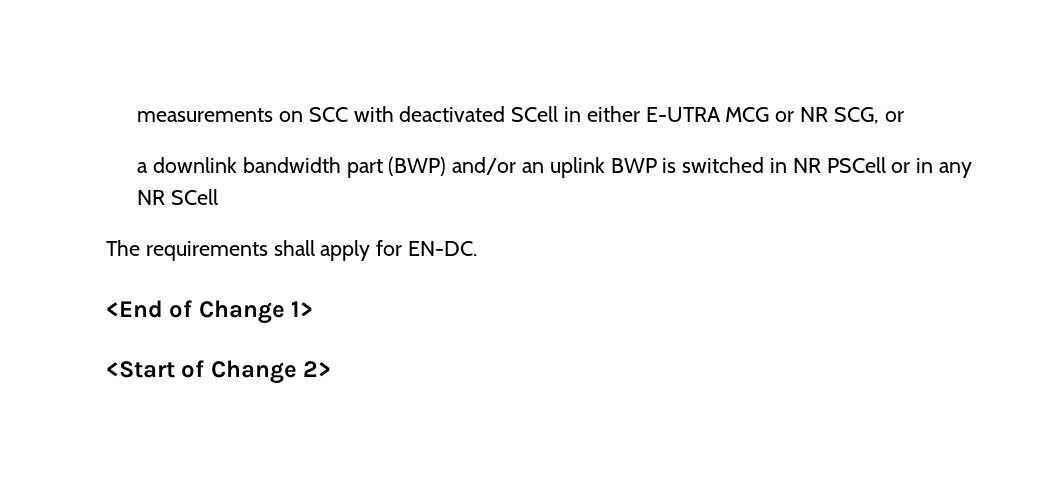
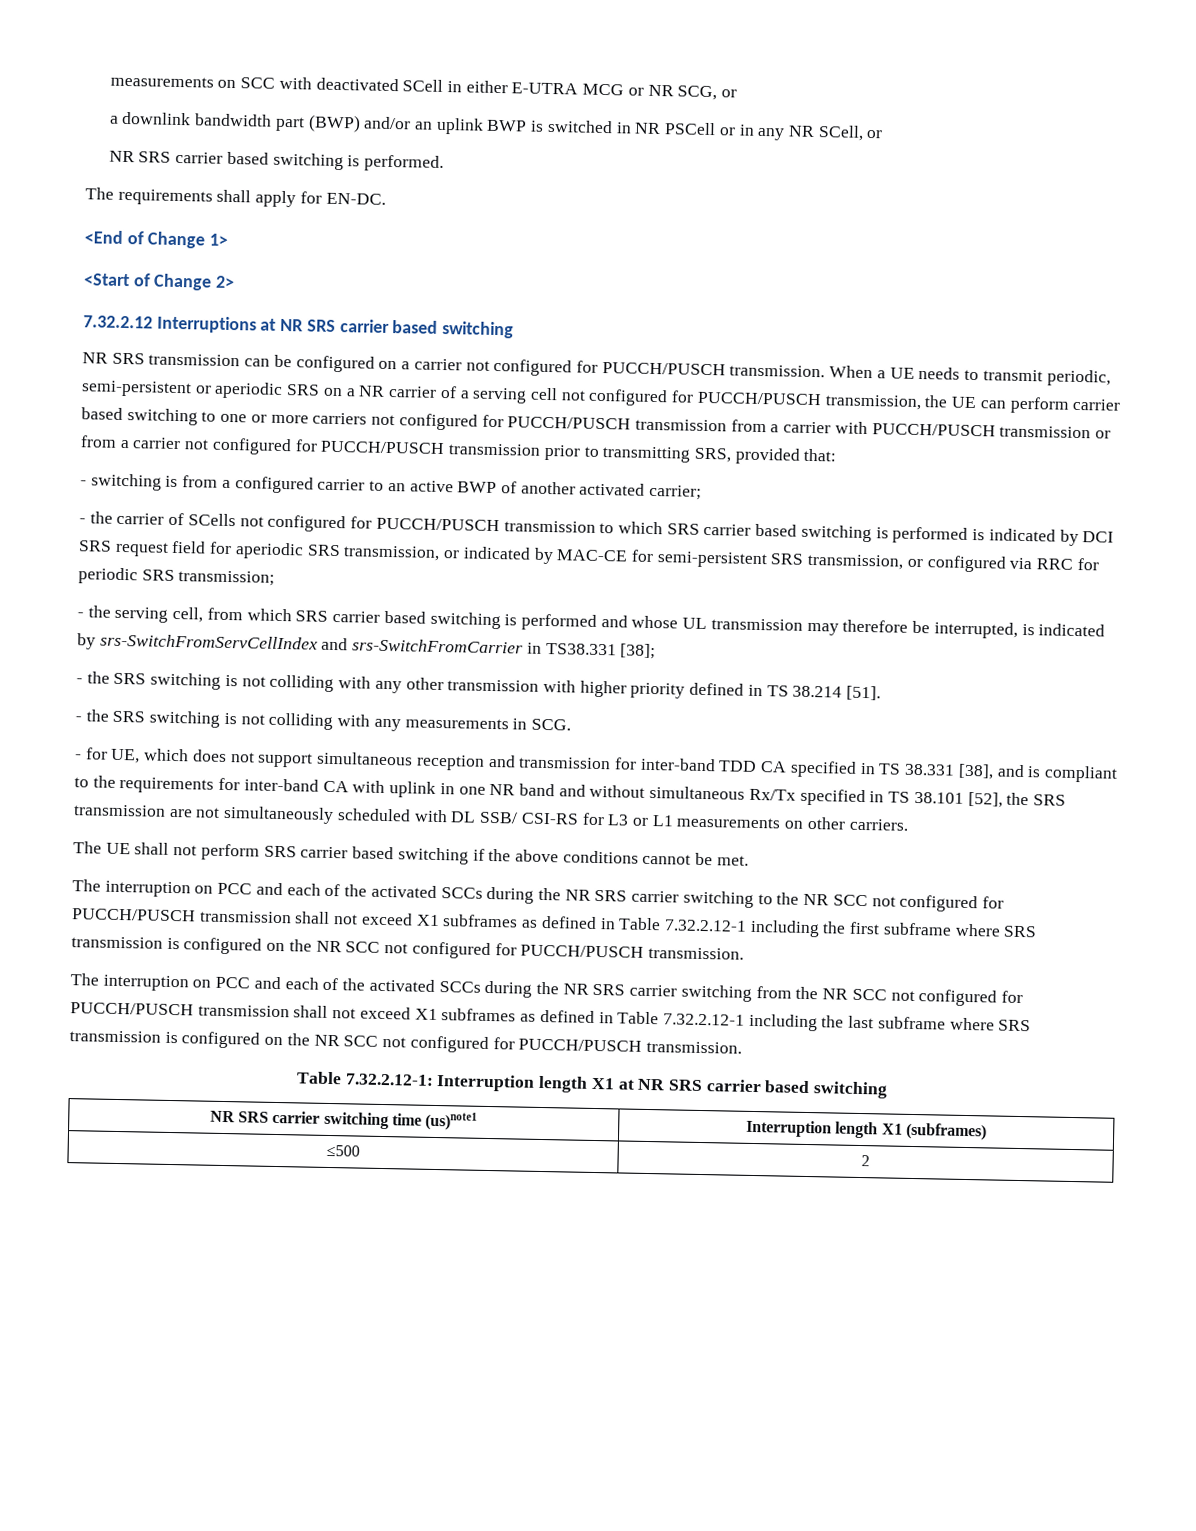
- a downlink bandwidth part (BWP) and/or an uplink BWP is switched in NR PSCell or in any NR SCell
+ a downlink bandwidth part (BWP) and/or an uplink BWP is switched in NR PSCell or in any NR SCell, or
+ NR SRS carrier based switching is performed.
+ 7.32.2.12 Interruptions at NR SRS carrier based switching
+ NR SRS transmission can be configured on a carrier not configured for PUCCH/PUSCH transmission. When a UE needs to transmit periodic, semi-persistent or aperiodic SRS on a NR carrier of a serving cell not configured for PUCCH/PUSCH transmission, the UE can perform carrier based switching to one or more carriers not configured for PUCCH/PUSCH transmission from a carrier with PUCCH/PUSCH transmission or from a carrier not configured for PUCCH/PUSCH transmission prior to transmitting SRS, provided that:
+ - switching is from a configured carrier to an active BWP of another activated carrier;
+ - the carrier of SCells not configured for PUCCH/PUSCH transmission to which SRS carrier based switching is performed is indicated by DCI SRS request field for aperiodic SRS transmission, or indicated by MAC-CE for semi-persistent SRS transmission, or configured via RRC for periodic SRS transmission;
+ - the serving cell, from which SRS carrier based switching is performed and whose UL transmission may therefore be interrupted, is indicated by srs-SwitchFromServCellIndex and srs-SwitchFromCarrier in TS38.331 [38];
+ - the SRS switching is not colliding with any other transmission with higher priority defined in TS 38.214 [51].
+ - the SRS switching is not colliding with any measurements in SCG.
+ - for UE, which does not support simultaneous reception and transmission for inter-band TDD CA specified in TS 38.331 [38], and is compliant to the requirements for inter-band CA with uplink in one NR band and without simultaneous Rx/Tx specified in TS 38.101 [52], the SRS transmission are not simultaneously scheduled with DL SSB/ CSI-RS for L3 or L1 measurements on other carriers.
+ The UE shall not perform SRS carrier based switching if the above conditions cannot be met.
+ The interruption on PCC and each of the activated SCCs during the NR SRS carrier switching to the NR SCC not configured for PUCCH/PUSCH transmission shall not exceed X1 subframes as defined in Table 7.32.2.12-1 including the first subframe where SRS transmission is configured on the NR SCC not configured for PUCCH/PUSCH transmission.
+ The interruption on PCC and each of the activated SCCs during the NR SRS carrier switching from the NR SCC not configured for PUCCH/PUSCH transmission shall not exceed X1 subframes as defined in Table 7.32.2.12-1 including the last subframe where SRS transmission is configured on the NR SCC not configured for PUCCH/PUSCH transmission.
+ Table 7.32.2.12-1: Interruption length X1 at NR SRS carrier based switching
+ NR SRS carrier switching time (us)note1 | Interruption length X1 (subframes)
+ ≤500 | 2

